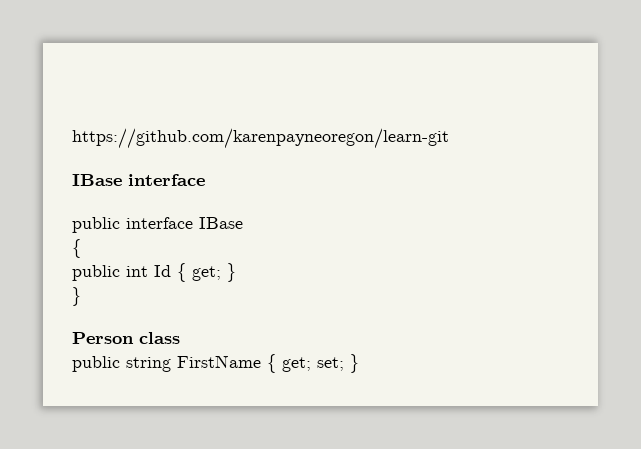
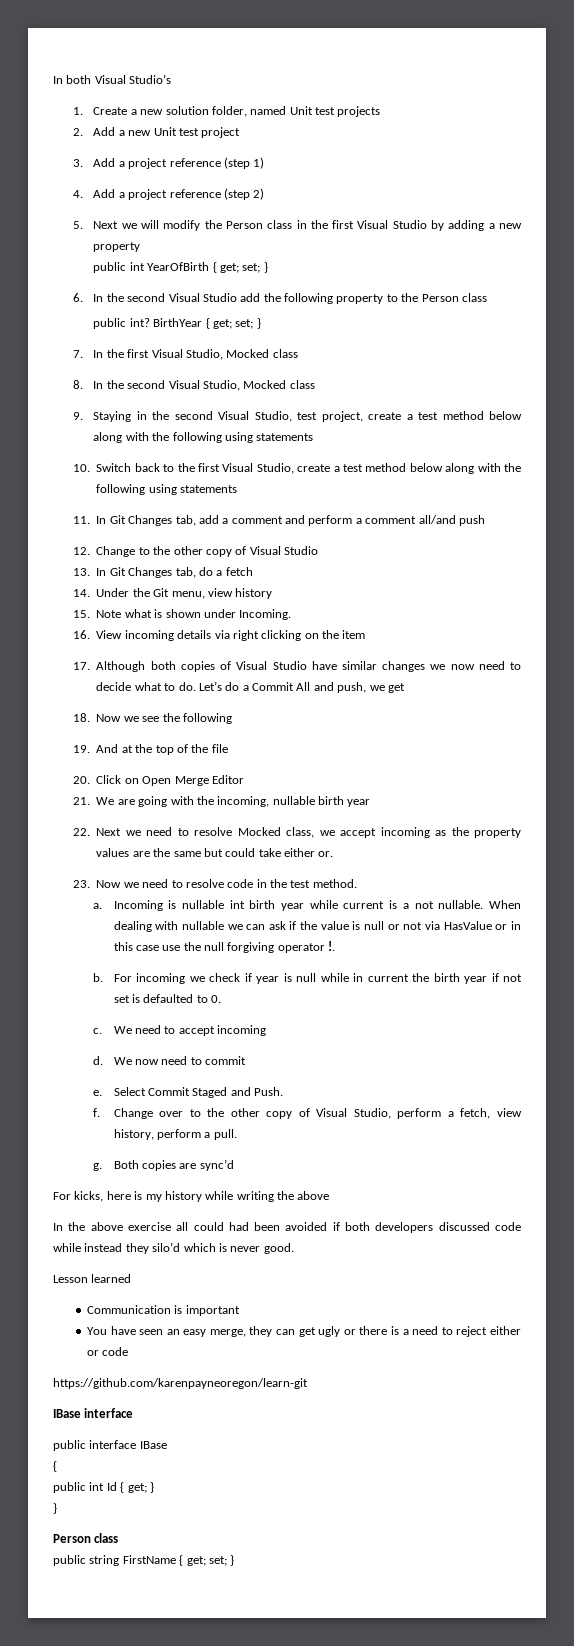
+ In both Visual Studio’s
+ 1. Create a new solution folder, named Unit test projects
+ 2. Add a new Unit test project
+ 3. Add a project reference (step 1)
+ 4. Add a project reference (step 2)
+ 5. Next we will modify the Person class in the first Visual Studio by adding a new property
+ public int YearOfBirth { get; set; }
+ 6. In the second Visual Studio add the following property to the Person class
+ public int? BirthYear { get; set; }
+ 7. In the first Visual Studio, Mocked class
+ 8. In the second Visual Studio, Mocked class
+ 9. Staying in the second Visual Studio, test project, create a test method below along with the following using statements
+ 10. Switch back to the first Visual Studio, create a test method below along with the following using statements
+ 11. In Git Changes tab, add a comment and perform a comment all/and push
+ 12. Change to the other copy of Visual Studio
+ 13. In Git Changes tab, do a fetch
+ 14. Under the Git menu, view history
+ 15. Note what is shown under Incoming.
+ 16. View incoming details via right clicking on the item
+ 17. Although both copies of Visual Studio have similar changes we now need to decide what to do. Let’s do a Commit All and push, we get
+ 18. Now we see the following
+ 19. And at the top of the file
+ 20. Click on Open Merge Editor
+ 21. We are going with the incoming, nullable birth year
+ 22. Next we need to resolve Mocked class, we accept incoming as the property values are the same but could take either or.
+ 23. Now we need to resolve code in the test method.
+ a. Incoming is nullable int birth year while current is a not nullable. When dealing with nullable we can ask if the value is null or not via HasValue or in this case use the null forgiving operator !.
+ b. For incoming we check if year is null while in current the birth year if not set is defaulted to 0.
+ c. We need to accept incoming
+ d. We now need to commit
+ e. Select Commit Staged and Push.
+ f. Change over to the other copy of Visual Studio, perform a fetch, view history, perform a pull.
+ g. Both copies are sync’d
+ For kicks, here is my history while writing the above
+ In the above exercise all could had been avoided if both developers discussed code while instead they silo’d which is never good.
+ Lesson learned
+ Communication is important
+ You have seen an easy merge, they can get ugly or there is a need to reject either or code

